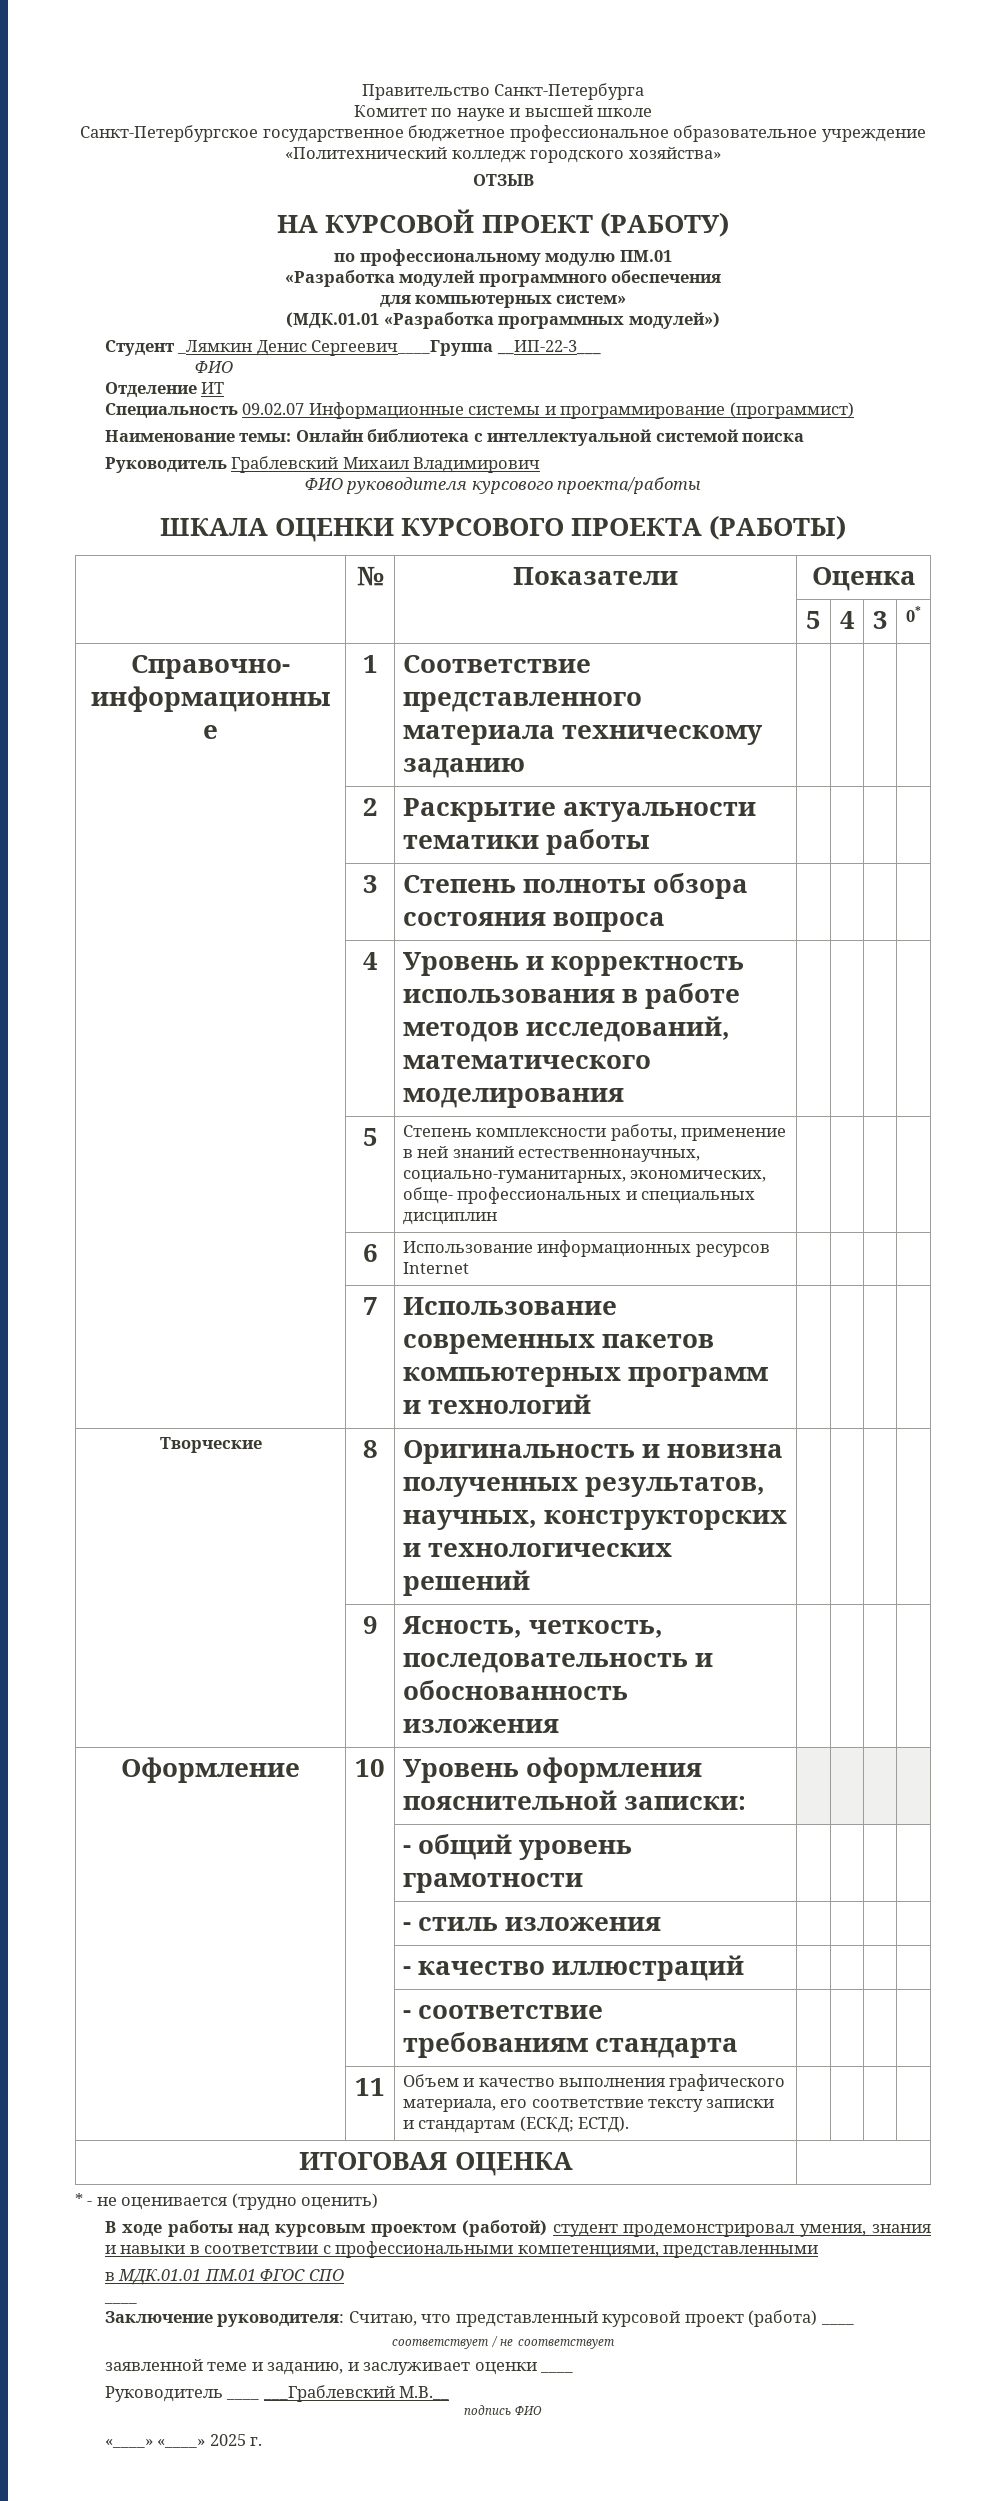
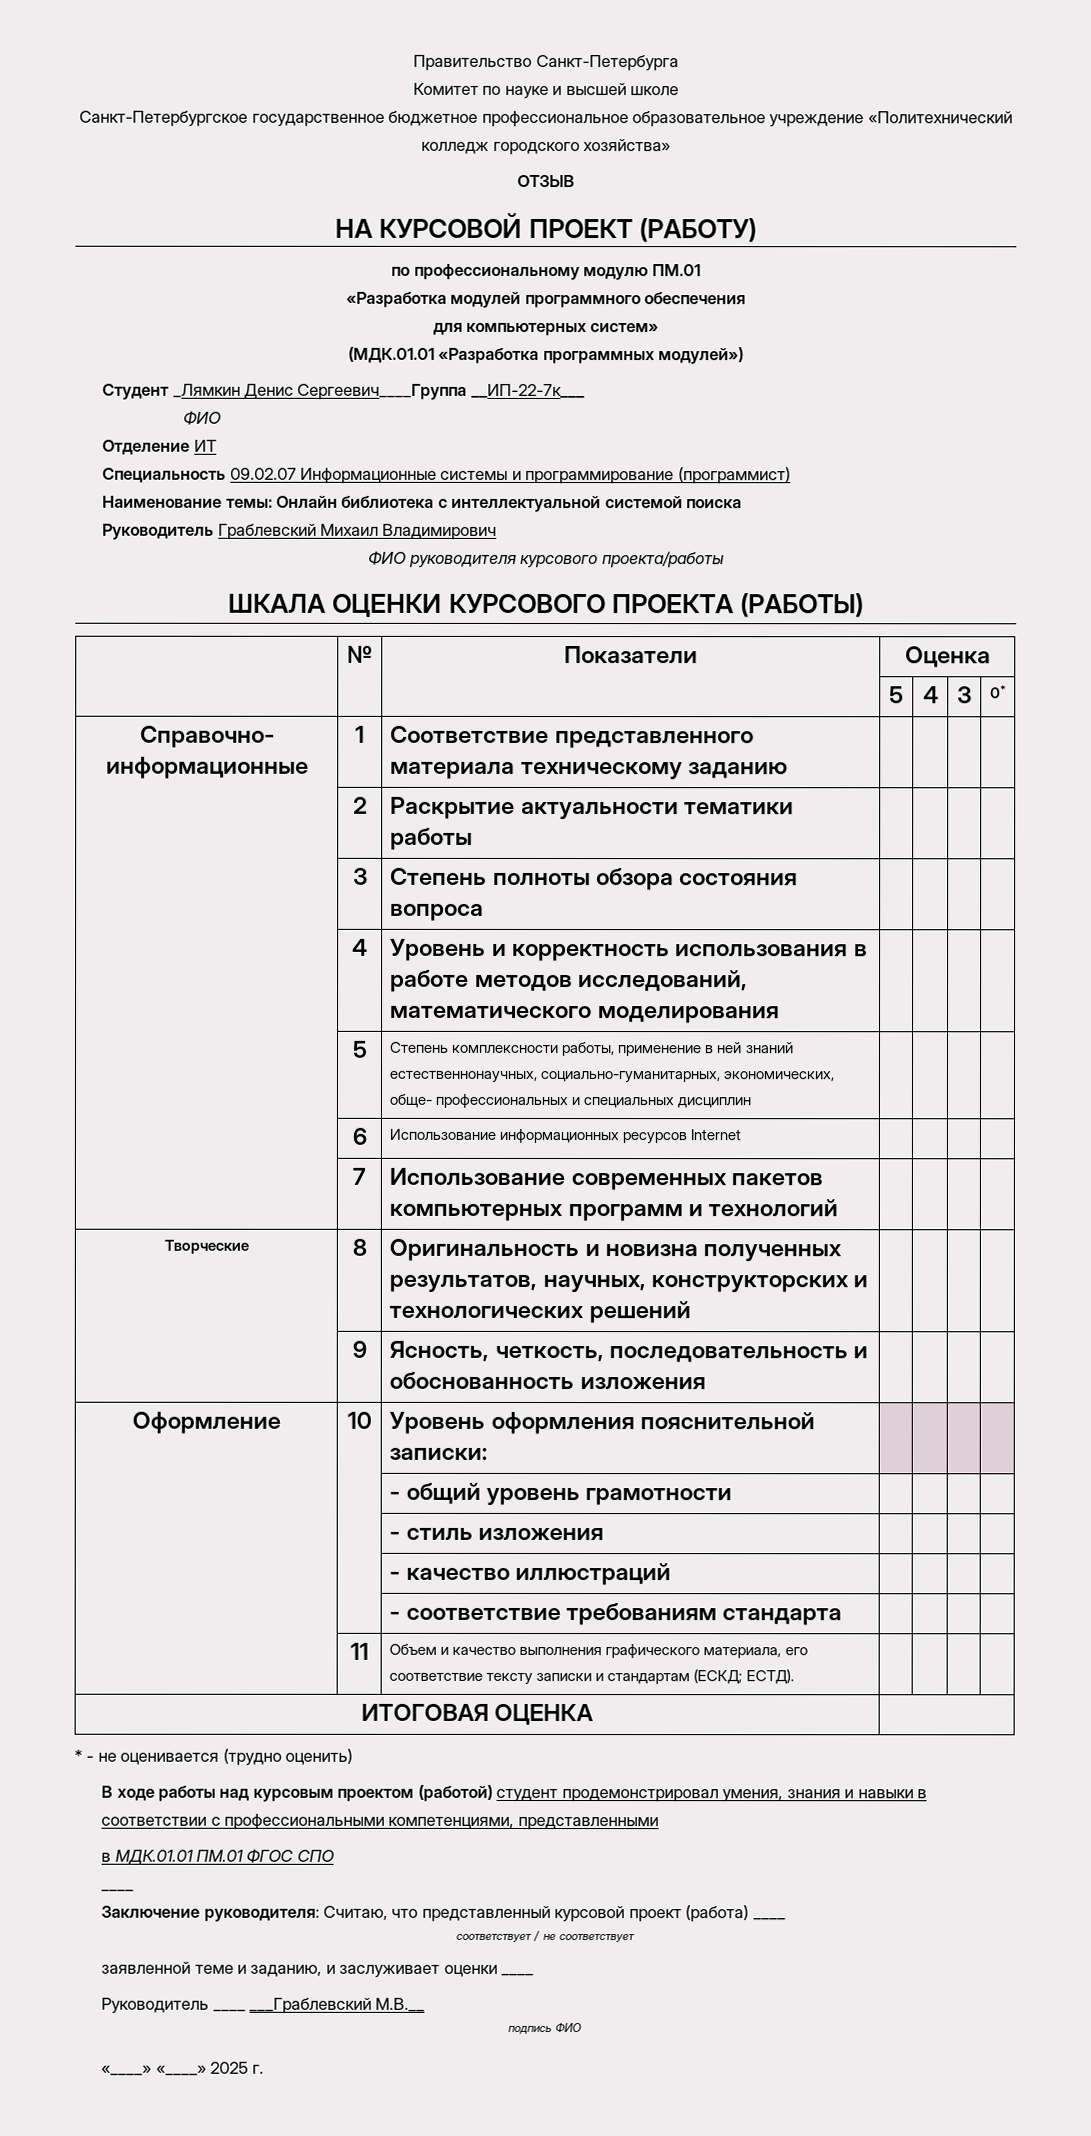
- Студент _Лямкин Денис Сергеевич____Группа __ИП-22-3___
+ Студент _Лямкин Денис Сергеевич____Группа __ИП-22-7к___

